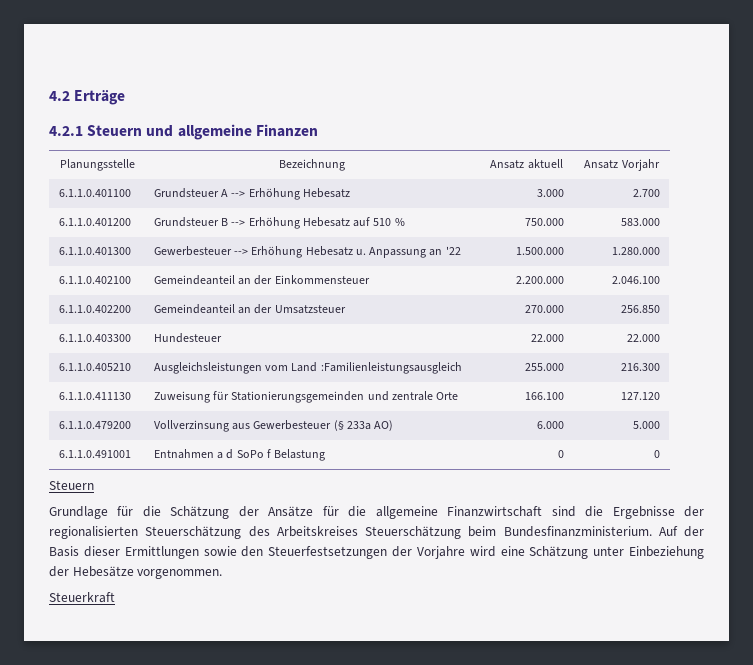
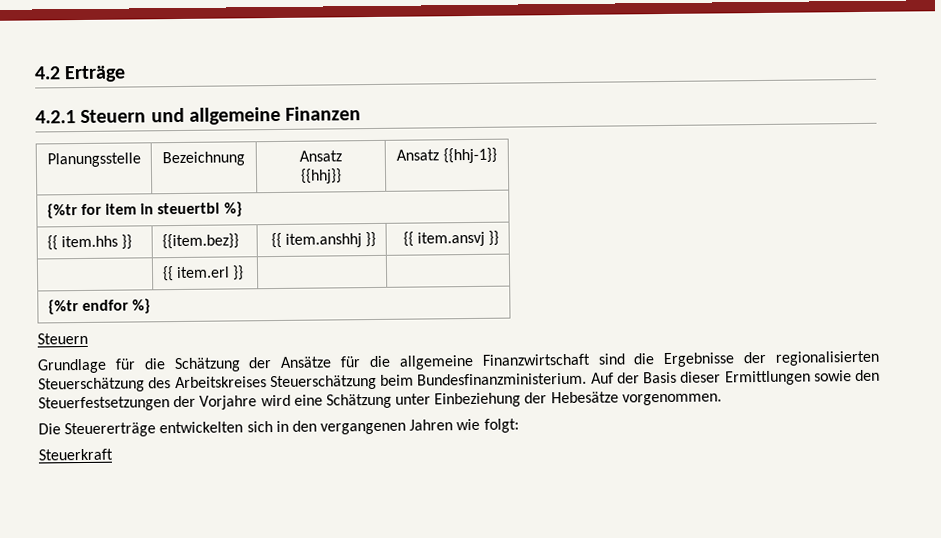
- Planungsstelle | Bezeichnung | Ansatz aktuell | Ansatz Vorjahr
- 6.1.1.0.401100 | Grundsteuer A --> Erhöhung Hebesatz | 3.000 | 2.700
- 6.1.1.0.401200 | Grundsteuer B --> Erhöhung Hebesatz auf 510 % | 750.000 | 583.000
- 6.1.1.0.401300 | Gewerbesteuer --> Erhöhung Hebesatz u. Anpassung an '22 | 1.500.000 | 1.280.000
- 6.1.1.0.402100 | Gemeindeanteil an der Einkommensteuer | 2.200.000 | 2.046.100
- 6.1.1.0.402200 | Gemeindeanteil an der Umsatzsteuer | 270.000 | 256.850
- 6.1.1.0.403300 | Hundesteuer | 22.000 | 22.000
- 6.1.1.0.405210 | Ausgleichsleistungen vom Land :Familienleistungsausgleich | 255.000 | 216.300
- 6.1.1.0.411130 | Zuweisung für Stationierungsgemeinden und zentrale Orte | 166.100 | 127.120
- 6.1.1.0.479200 | Vollverzinsung aus Gewerbesteuer (§ 233a AO) | 6.000 | 5.000
- 6.1.1.0.491001 | Entnahmen a d SoPo f Belastung | 0 | 0
+ Planungsstelle | Bezeichnung | Ansatz
+ {{hhj}} | Ansatz {{hhj-1}}
+ {%tr for item in steuertbl %}
+ {{ item.hhs }} | {{item.bez}} | {{ item.anshhj }} | {{ item.ansvj }}
+ | {{ item.erl }} | |
+ {%tr endfor %}
+ Die Steuererträge entwickelten sich in den vergangenen Jahren wie folgt:

